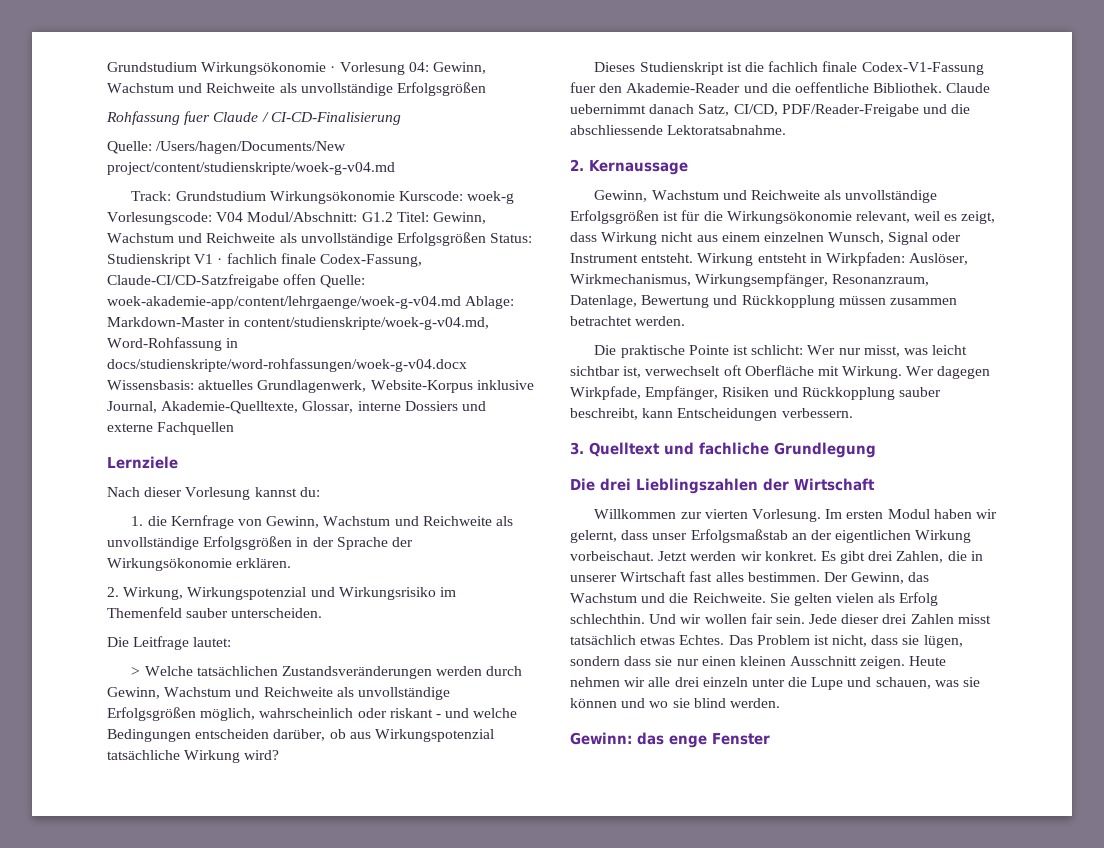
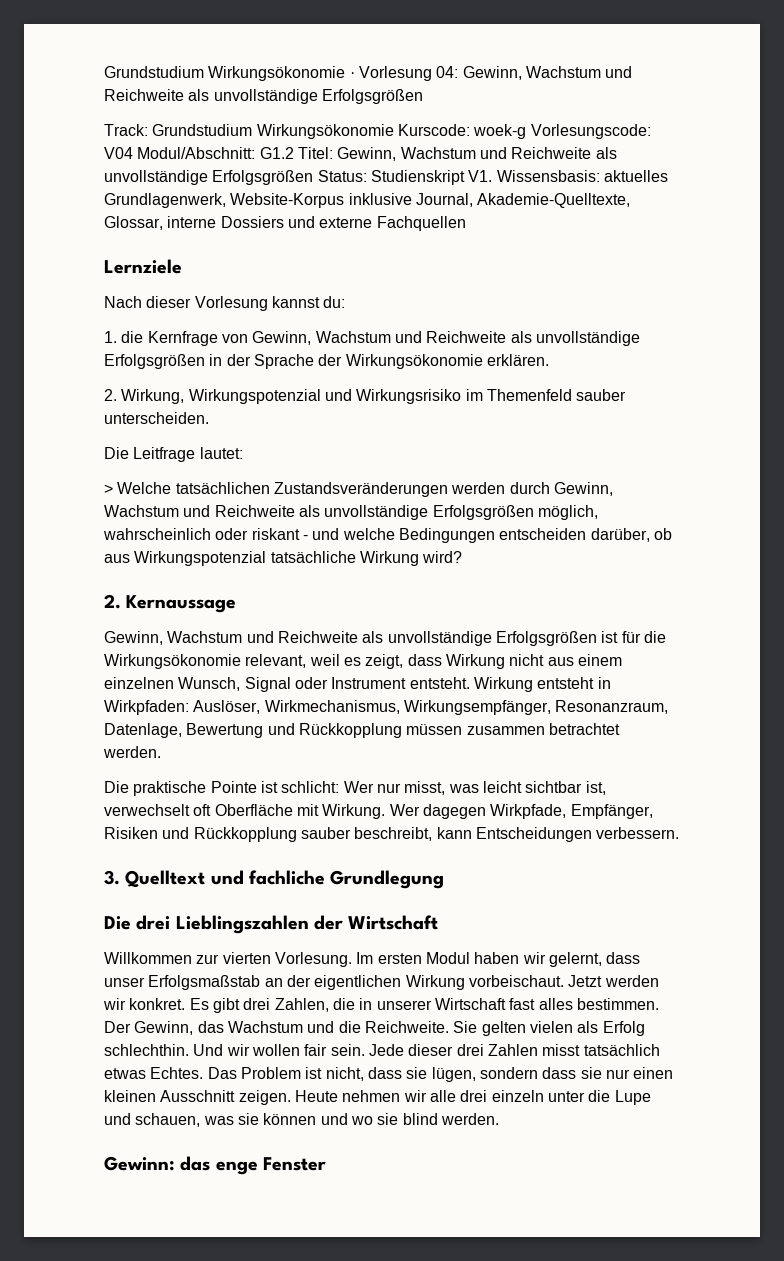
- Rohfassung fuer Claude / CI-CD-Finalisierung
- Quelle: /Users/hagen/Documents/New project/content/studienskripte/woek-g-v04.md
- Track: Grundstudium Wirkungsökonomie Kurscode: woek-g Vorlesungscode: V04 Modul/Abschnitt: G1.2 Titel: Gewinn, Wachstum und Reichweite als unvollständige Erfolgsgrößen Status: Studienskript V1 · fachlich finale Codex-Fassung, Claude-CI/CD-Satzfreigabe offen Quelle: woek-akademie-app/content/lehrgaenge/woek-g-v04.md Ablage: Markdown-Master in content/studienskripte/woek-g-v04.md, Word-Rohfassung in docs/studienskripte/word-rohfassungen/woek-g-v04.docx Wissensbasis: aktuelles Grundlagenwerk, Website-Korpus inklusive Journal, Akademie-Quelltexte, Glossar, interne Dossiers und externe Fachquellen
+ Track: Grundstudium Wirkungsökonomie Kurscode: woek-g Vorlesungscode: V04 Modul/Abschnitt: G1.2 Titel: Gewinn, Wachstum und Reichweite als unvollständige Erfolgsgrößen Status: Studienskript V1. Wissensbasis: aktuelles Grundlagenwerk, Website-Korpus inklusive Journal, Akademie-Quelltexte, Glossar, interne Dossiers und externe Fachquellen
- Dieses Studienskript ist die fachlich finale Codex-V1-Fassung fuer den Akademie-Reader und die oeffentliche Bibliothek. Claude uebernimmt danach Satz, CI/CD, PDF/Reader-Freigabe und die abschliessende Lektoratsabnahme.

